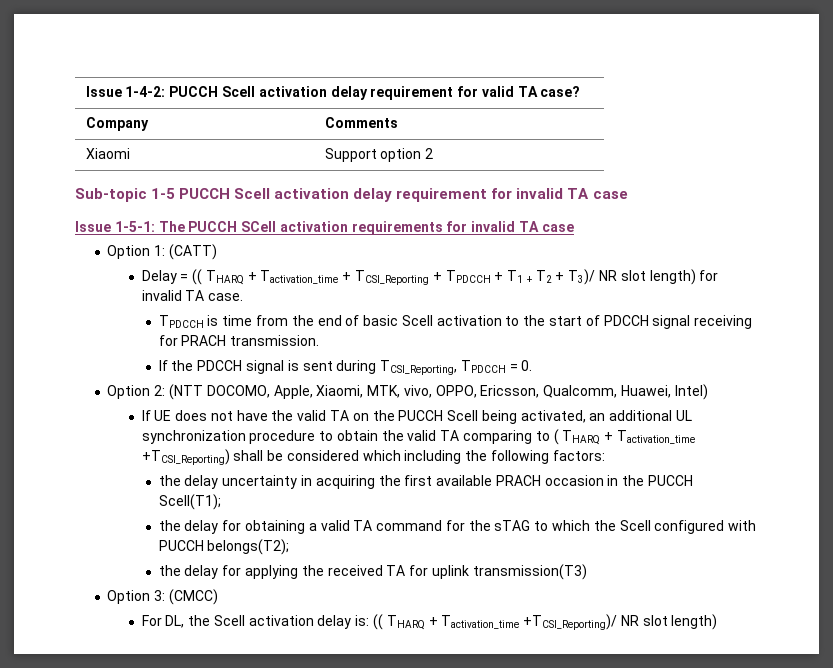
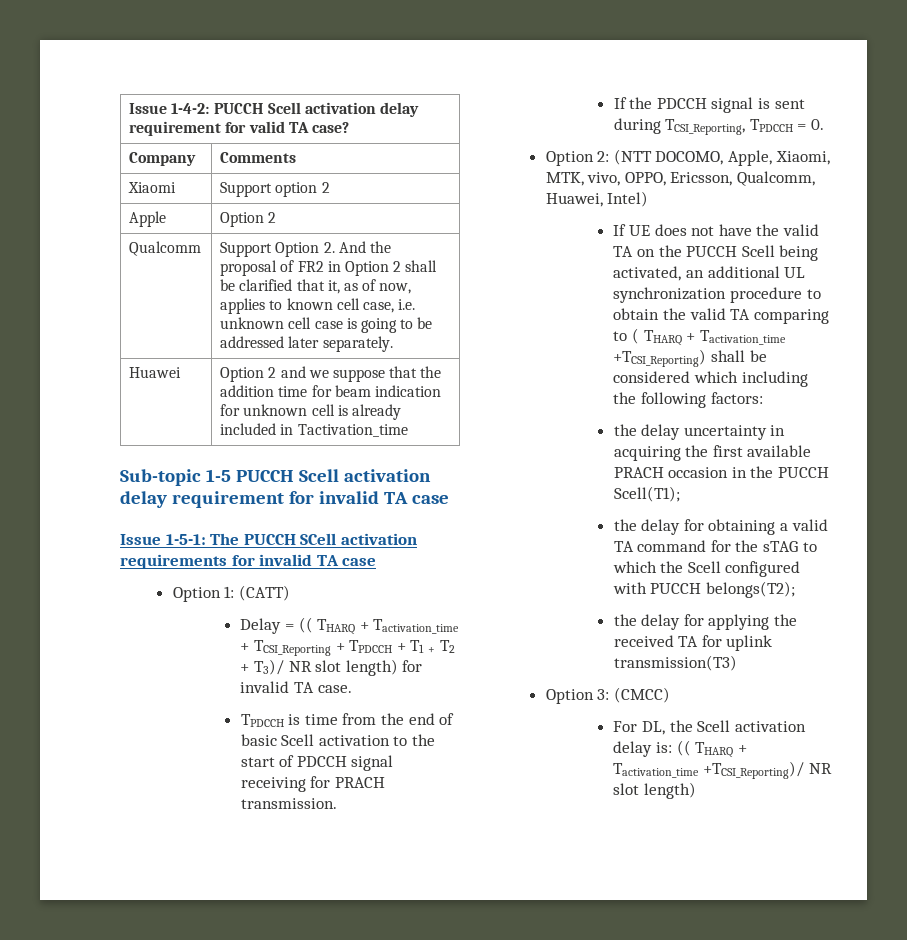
+ Apple | Option 2
+ Qualcomm | Support Option 2. And the proposal of FR2 in Option 2 shall be clarified that it, as of now, applies to known cell case, i.e. unknown cell case is going to be addressed later separately.
+ Huawei | Option 2 and we suppose that the addition time for beam indication for unknown cell is already included in Tactivation_time

